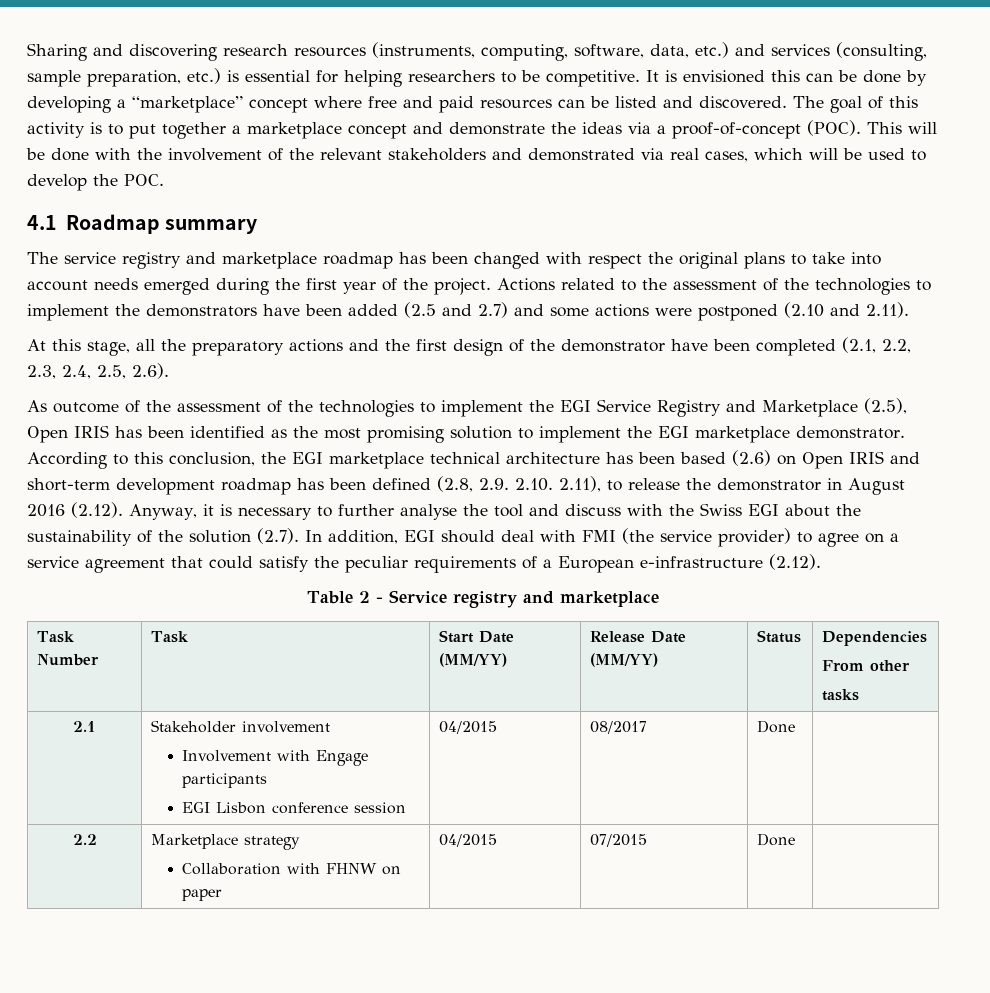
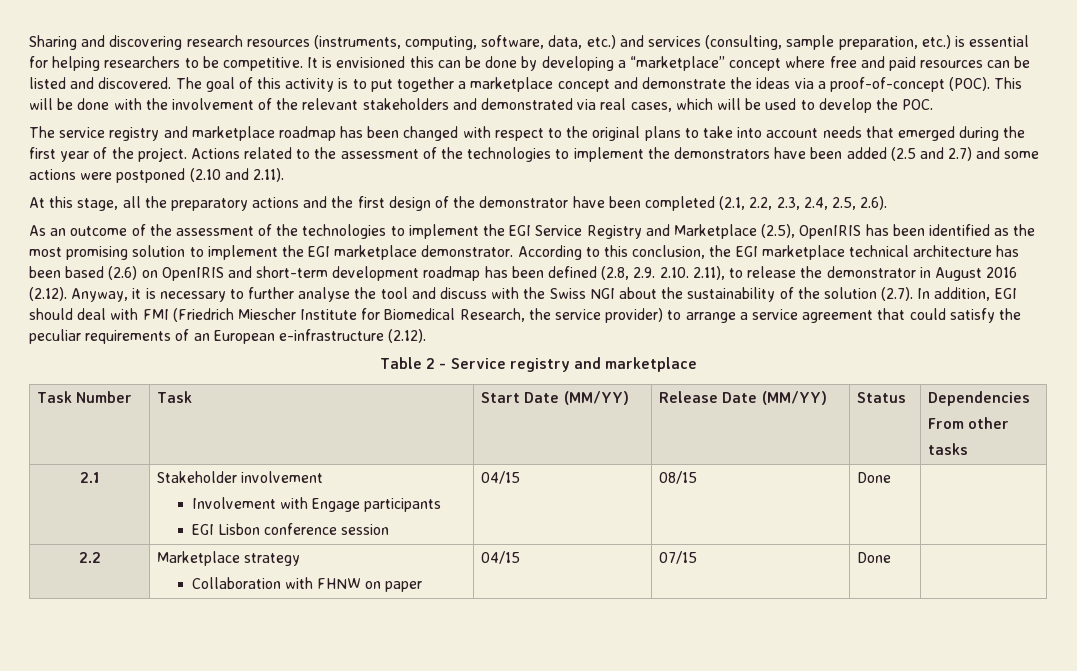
- 4.1 Roadmap summary
- The service registry and marketplace roadmap has been changed with respect the original plans to take into account needs emerged during the first year of the project.
+ The service registry and marketplace roadmap has been changed with respect to the original plans to take into account needs that emerged during the first year of the project.
- As outcome of the assessment of the technologies to implement the EGI Service Registry and Marketplace (2.5), Open IRIS has been identified as the most promising solution to implement the EGI marketplace demonstrator.
+ As an outcome of the assessment of the technologies to implement the EGI Service Registry and Marketplace (2.5), OpenIRIS has been identified as the most promising solution to implement the EGI marketplace demonstrator.
- According to this conclusion, the EGI marketplace technical architecture has been based (2.6) on Open IRIS and short-term development roadmap has been defined (2.8, 2.9. 2.10. 2.11), to release the demonstrator in August 2016 (2.12). Anyway, it is necessary to further analyse the tool and discuss with the Swiss EGI about the sustainability of the solution (2.7). In addition, EGI should deal with FMI (the service provider) to agree on a service agreement that could satisfy the peculiar requirements of a European e-infrastructure (2.12).
+ According to this conclusion, the EGI marketplace technical architecture has been based (2.6) on OpenIRIS and short-term development roadmap has been defined (2.8, 2.9. 2.10. 2.11), to release the demonstrator in August 2016 (2.12). Anyway, it is necessary to further analyse the tool and discuss with the Swiss NGI about the sustainability of the solution (2.7). In addition, EGI should deal with FMI (Friedrich Miescher Institute for Biomedical Research, the service provider) to arrange a service agreement that could satisfy the peculiar requirements of an European e-infrastructure (2.12).
  2.1 | Stakeholder involvement
  Involvement with Engage participants
- EGI Lisbon conference session | 04/2015 | 08/2017 | Done |
+ EGI Lisbon conference session | 04/15 | 08/15 | Done |
  2.2 | Marketplace strategy
- Collaboration with FHNW on paper | 04/2015 | 07/2015 | Done |
+ Collaboration with FHNW on paper | 04/15 | 07/15 | Done |

